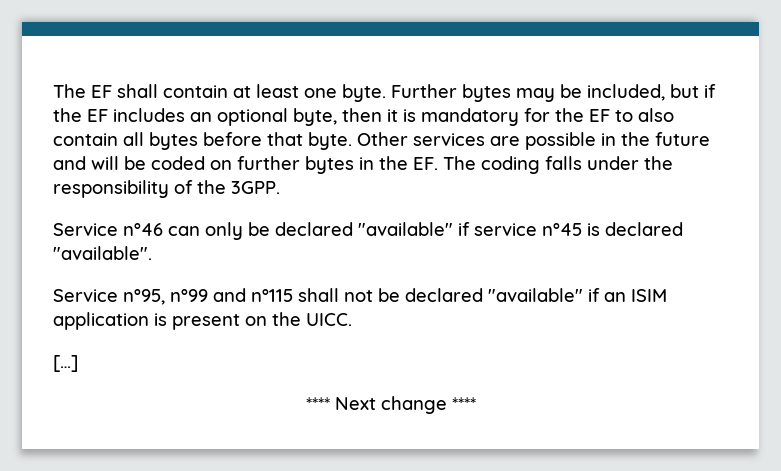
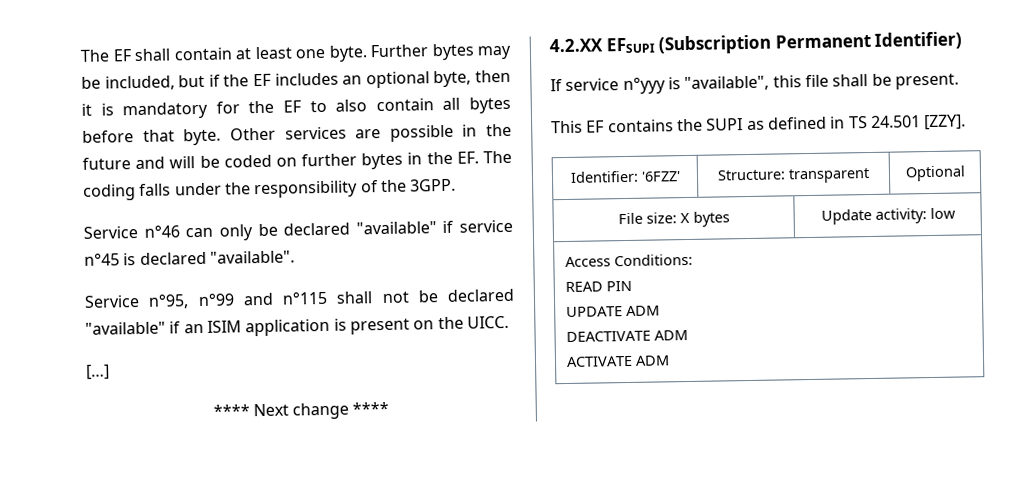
+ 4.2.XX EFSUPI (Subscription Permanent Identifier)
+ If service n°yyy is "available", this file shall be present.
+ This EF contains the SUPI as defined in TS 24.501 [ZZY].
+ Identifier: '6FZZ' | Structure: transparent | Optional
+ File size: X bytes | Update activity: low
+ Access Conditions:
+ READ PIN
+ UPDATE ADM
+ DEACTIVATE ADM
+ ACTIVATE ADM

